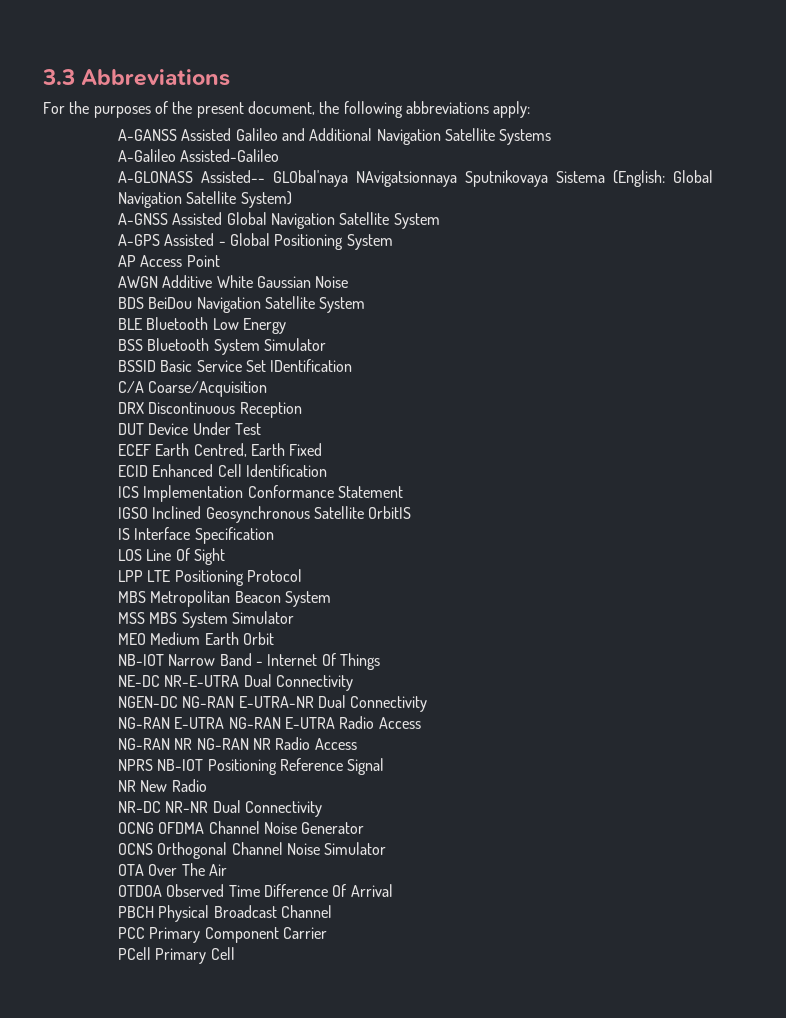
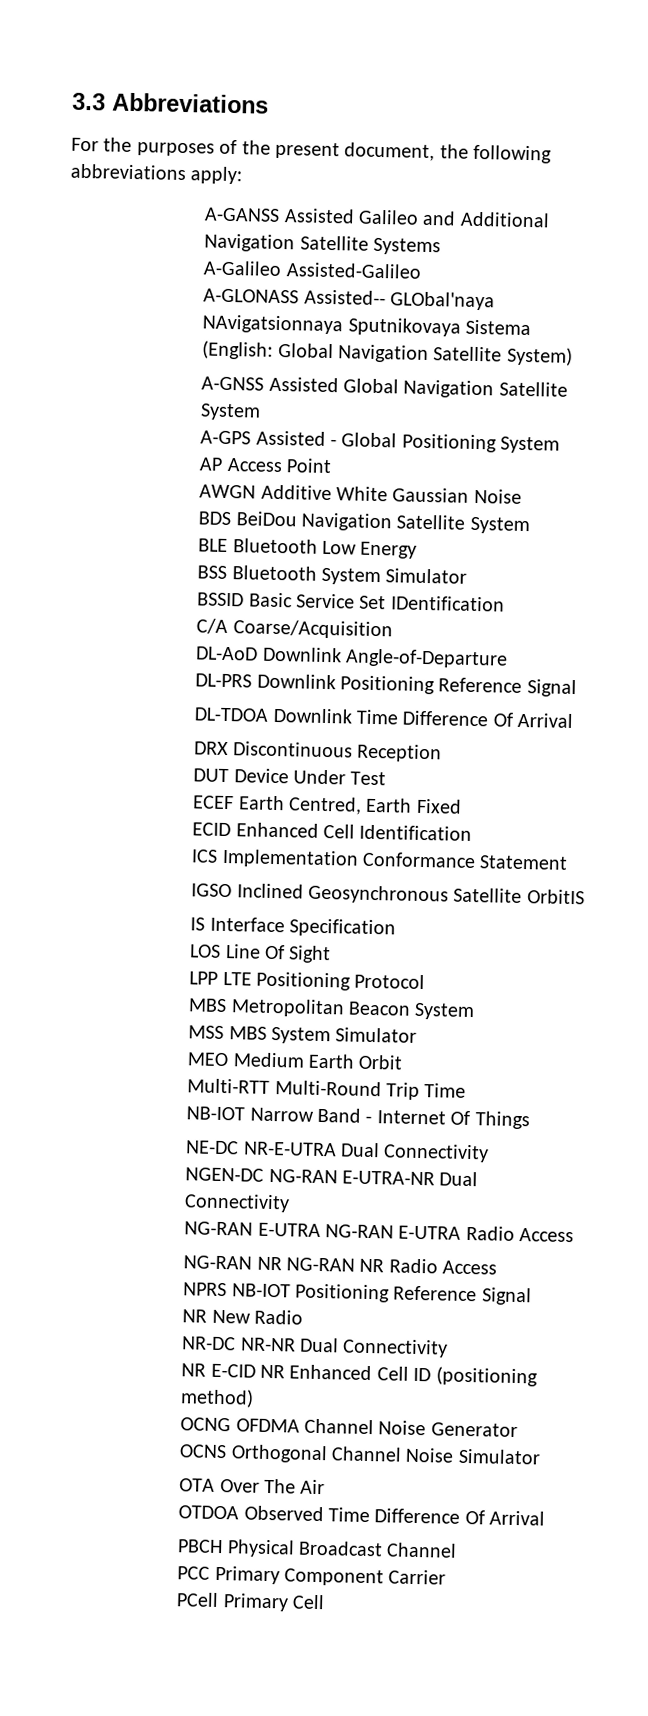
+ DL-AoD Downlink Angle-of-Departure
+ DL-PRS Downlink Positioning Reference Signal
+ DL-TDOA Downlink Time Difference Of Arrival
+ Multi-RTT Multi-Round Trip Time
+ NR E-CID NR Enhanced Cell ID (positioning method)

